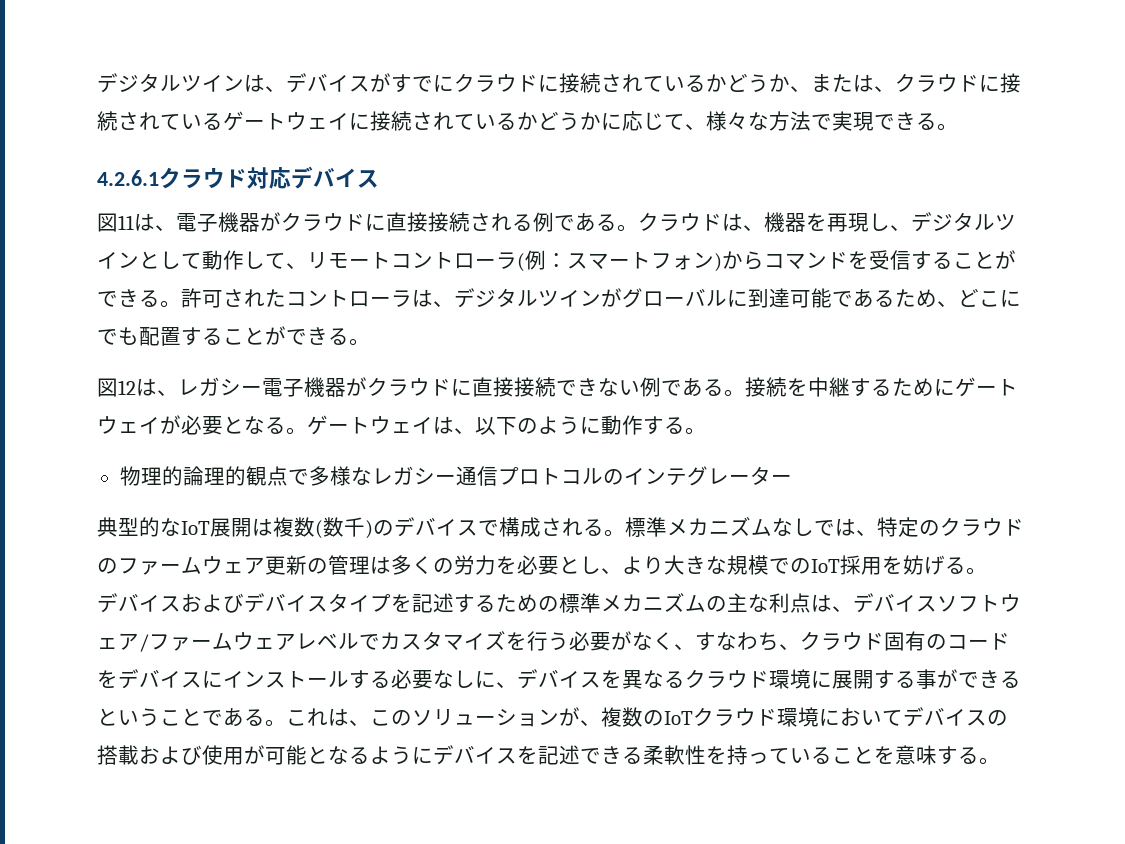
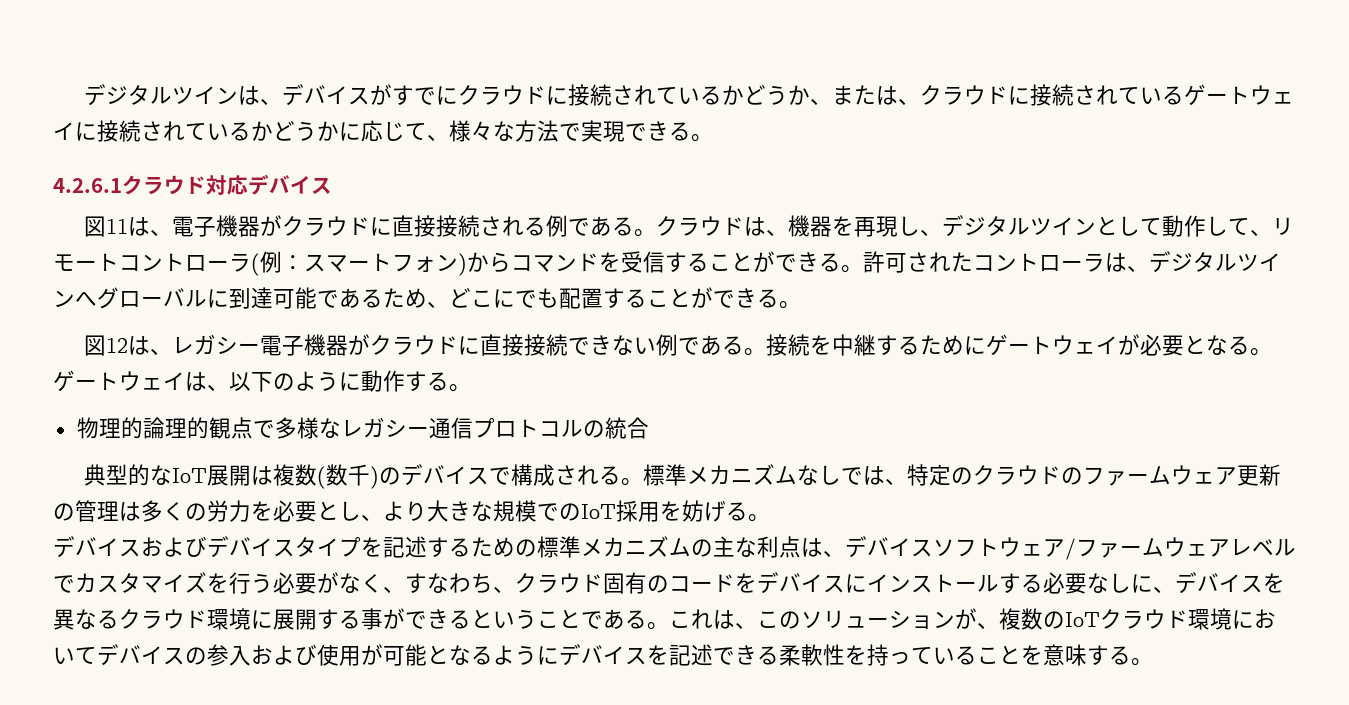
- 許可されたコントローラは、デジタルツインがグローバルに到達可能であるため、どこにでも配置することができる。
+ 許可されたコントローラは、デジタルツインへグローバルに到達可能であるため、どこにでも配置することができる。
- 物理的論理的観点で多様なレガシー通信プロトコルのインテグレーター
+ 物理的論理的観点で多様なレガシー通信プロトコルの統合
- これは、このソリューションが、複数のIoTクラウド環境においてデバイスの搭載および使用が可能となるようにデバイスを記述できる柔軟性を持っていることを意味する。
+ これは、このソリューションが、複数のIoTクラウド環境においてデバイスの参入および使用が可能となるようにデバイスを記述できる柔軟性を持っていることを意味する。

